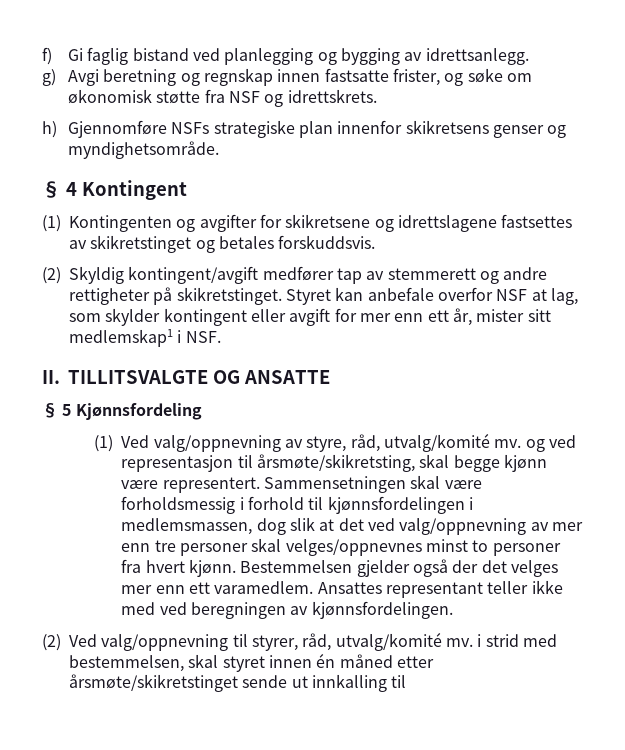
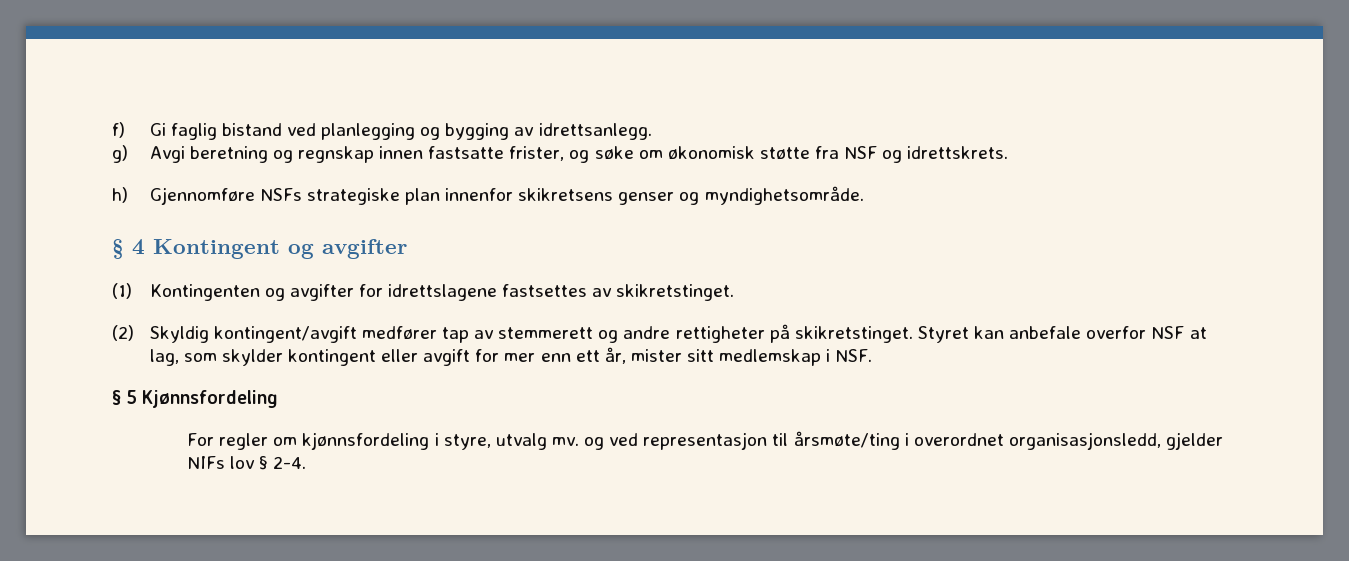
- § 4 Kontingent
+ § 4 Kontingent og avgifter
- (1) Kontingenten og avgifter for skikretsene og idrettslagene fastsettes av skikretstinget og betales forskuddsvis.
+ (1) Kontingenten og avgifter for idrettslagene fastsettes av skikretstinget.
- Styret kan anbefale overfor NSF at lag, som skylder kontingent eller avgift for mer enn ett år, mister sitt medlemskap1 i NSF.
+ Styret kan anbefale overfor NSF at lag, som skylder kontingent eller avgift for mer enn ett år, mister sitt medlemskap i NSF.
- II. TILLITSVALGTE OG ANSATTE
- (1) Ved valg/oppnevning av styre, råd, utvalg/komité mv. og ved representasjon til årsmøte/skikretsting, skal begge kjønn være representert. Sammensetningen skal være forholdsmessig i forhold til kjønnsfordelingen i medlemsmassen, dog slik at det ved valg/oppnevning av mer enn tre personer skal velges/oppnevnes minst to personer fra hvert kjønn. Bestemmelsen gjelder også der det velges mer enn ett varamedlem. Ansattes representant teller ikke med ved beregningen av kjønnsfordelingen.
- (2) Ved valg/oppnevning til styrer, råd, utvalg/komité mv. i strid med bestemmelsen, skal styret innen én måned etter årsmøte/skikretstinget sende ut innkalling til
+ For regler om kjønnsfordeling i styre, utvalg mv. og ved representasjon til årsmøte/ting i overordnet organisasjonsledd, gjelder NIFs lov § 2-4.

